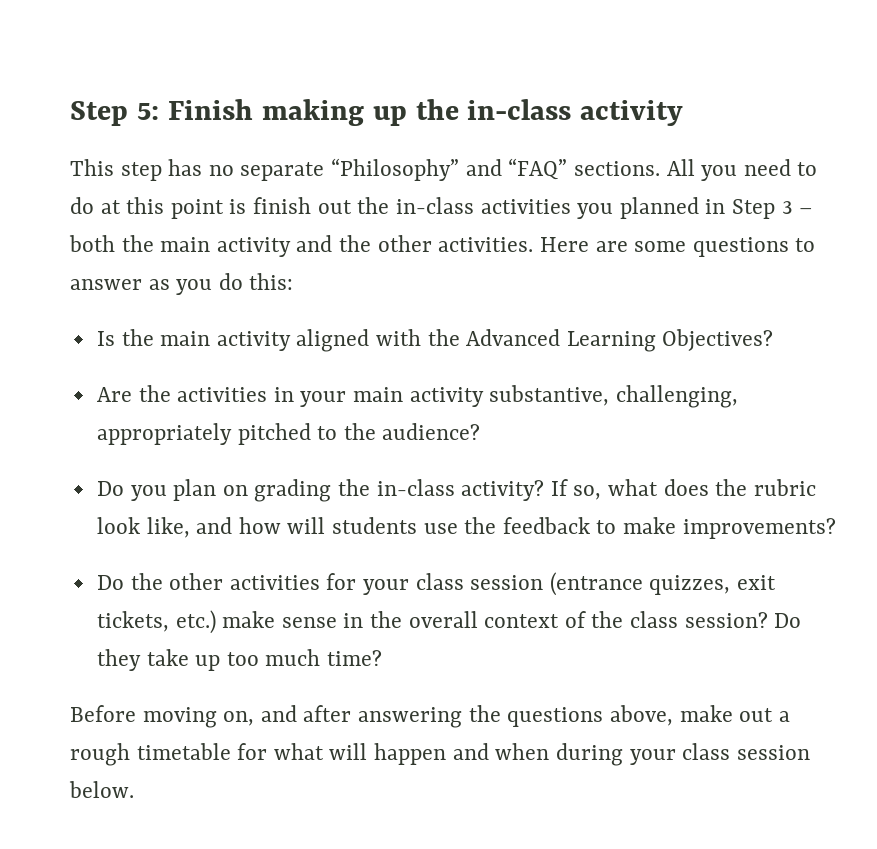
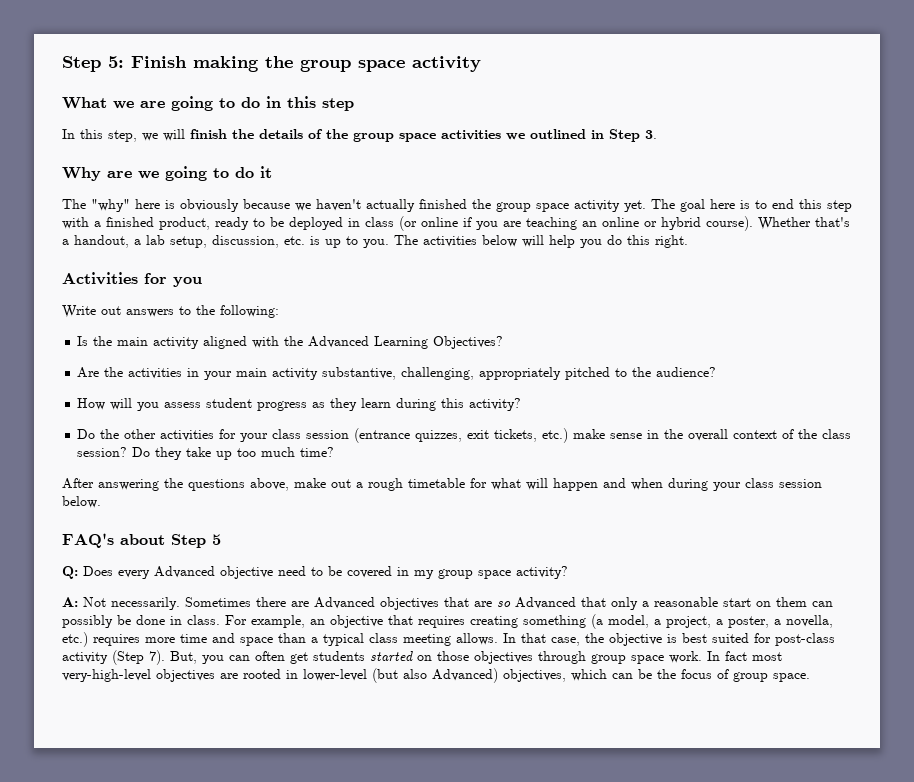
- Step 5: Finish making up the in-class activity
- This step has no separate “Philosophy” and “FAQ” sections. All you need to do at this point is finish out the in-class activities you planned in Step 3 – both the main activity and the other activities. Here are some questions to answer as you do this:
+ Step 5: Finish making the group space activity
+ What we are going to do in this step
+ In this step, we will finish the details of the group space activities we outlined in Step 3.
+ Why are we going to do it
+ The "why" here is obviously because we haven't actually finished the group space activity yet. The goal here is to end this step with a finished product, ready to be deployed in class (or online if you are teaching an online or hybrid course). Whether that's a handout, a lab setup, discussion, etc. is up to you. The activities below will help you do this right.
+ Activities for you
+ Write out answers to the following:
- Do you plan on grading the in-class activity? If so, what does the rubric look like, and how will students use the feedback to make improvements?
+ How will you assess student progress as they learn during this activity?
- Before moving on, and after answering the questions above, make out a rough timetable for what will happen and when during your class session below.
+ After answering the questions above, make out a rough timetable for what will happen and when during your class session below.
+ FAQ's about Step 5
+ Q: Does every Advanced objective need to be covered in my group space activity?
+ A: Not necessarily. Sometimes there are Advanced objectives that are so Advanced that only a reasonable start on them can possibly be done in class. For example, an objective that requires creating something (a model, a project, a poster, a novella, etc.) requires more time and space than a typical class meeting allows. In that case, the objective is best suited for post-class activity (Step 7). But, you can often get students started on those objectives through group space work. In fact most very-high-level objectives are rooted in lower-level (but also Advanced) objectives, which can be the focus of group space.

